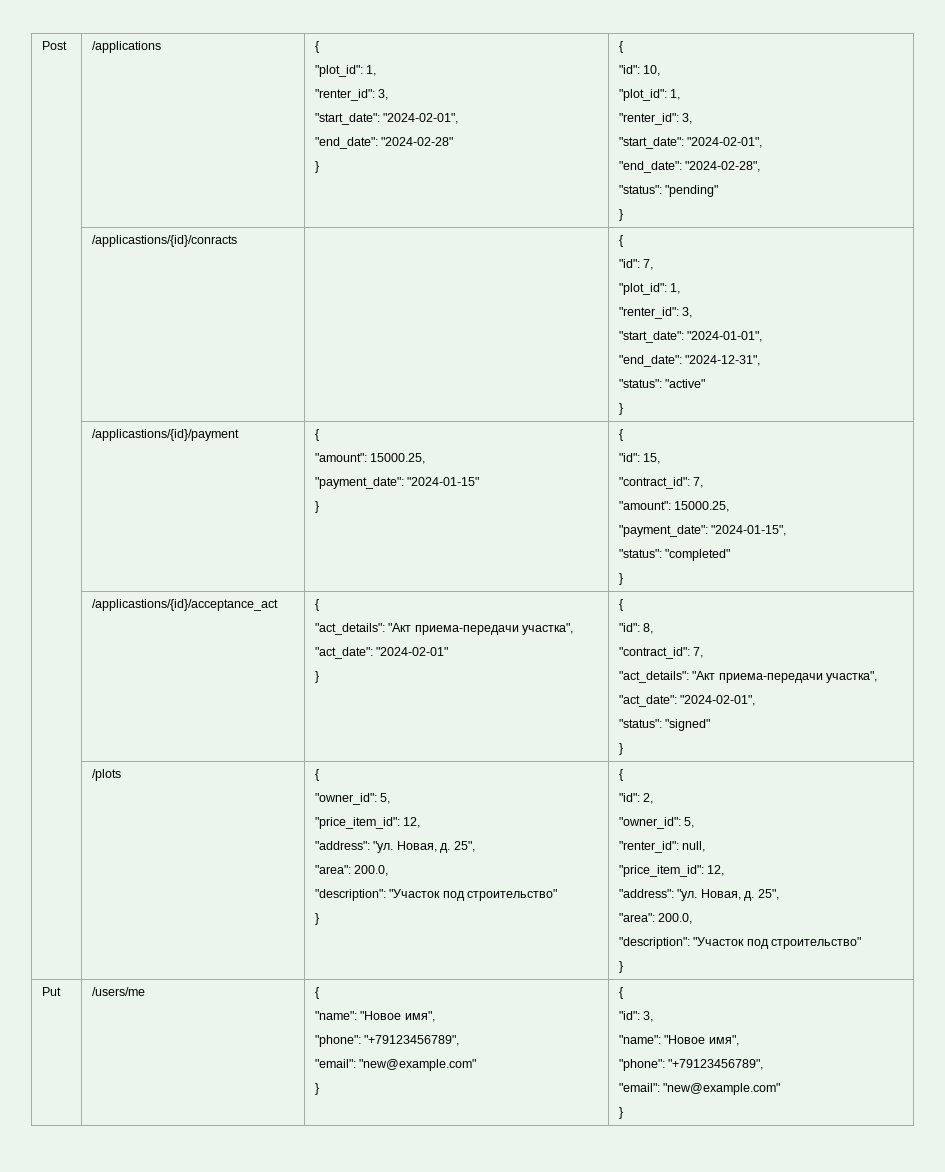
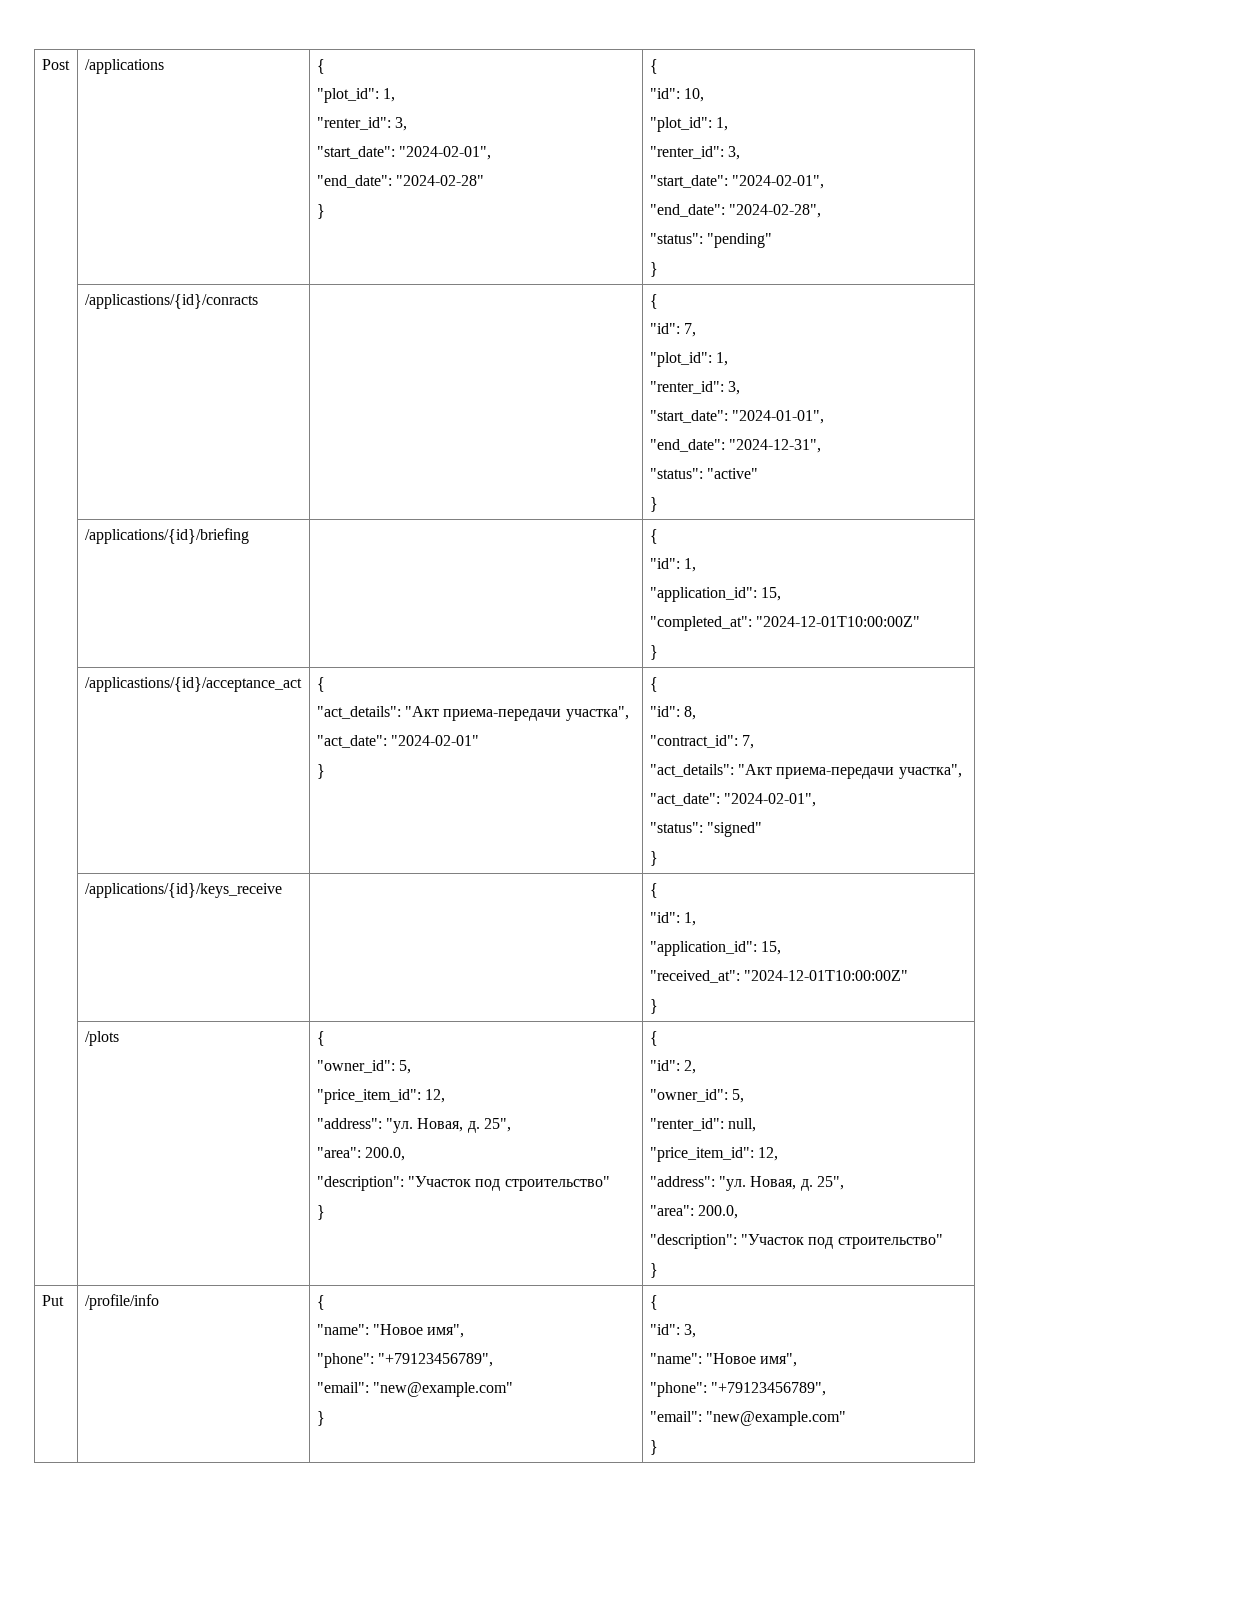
- | /applicastions/{id}/payment | {
- "amount": 15000.25,
- "payment_date": "2024-01-15"
- } | {
- "id": 15,
- "contract_id": 7,
- "amount": 15000.25,
- "payment_date": "2024-01-15",
- "status": "completed"
+ | /applications/{id}/briefing | | {
+ "id": 1,
+ "application_id": 15,
+ "completed_at": "2024-12-01T10:00:00Z"
+ | /applications/{id}/keys_receive | | {
+ "id": 1,
+ "application_id": 15,
+ "received_at": "2024-12-01T10:00:00Z"
+ }
- Put | /users/me | {
+ Put | /profile/info | {

